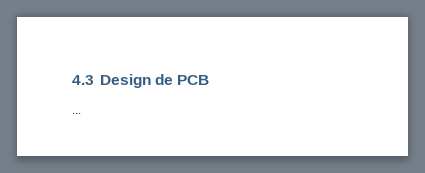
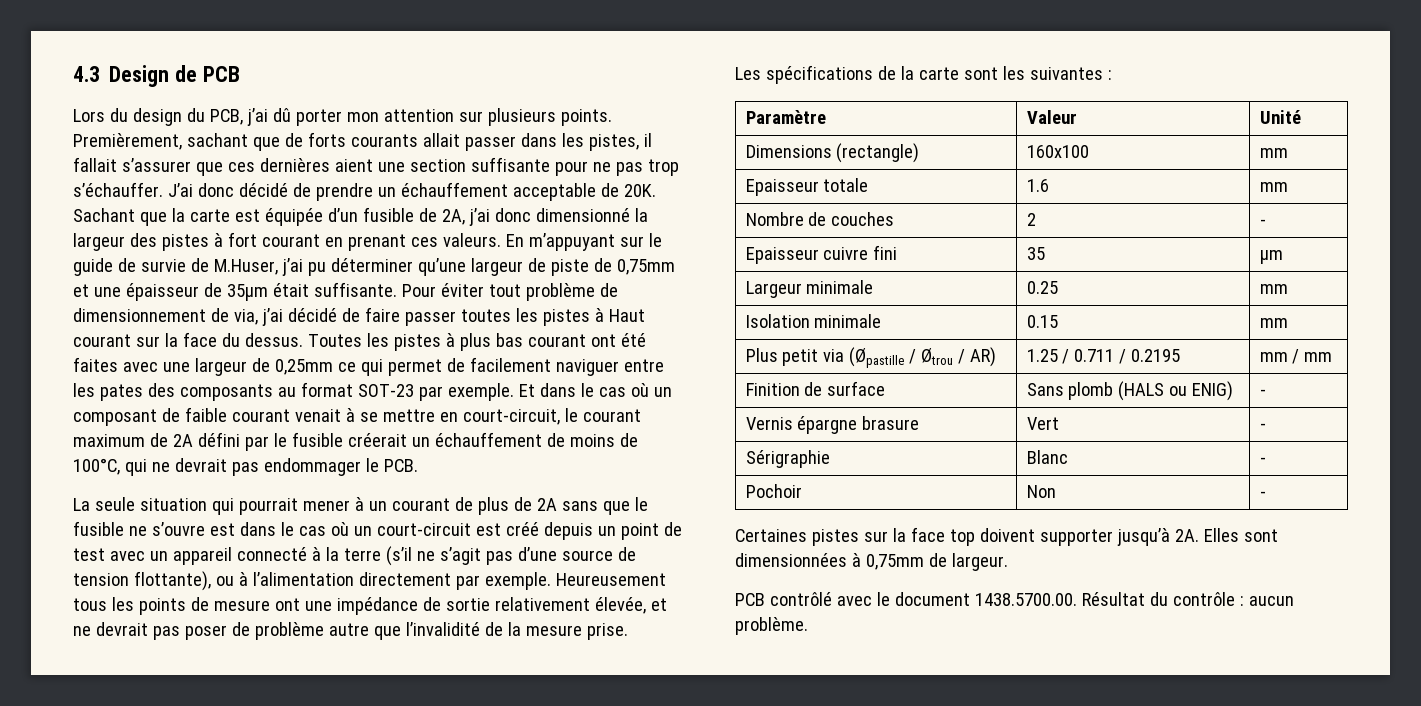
- ...
+ Lors du design du PCB, j’ai dû porter mon attention sur plusieurs points. Premièrement, sachant que de forts courants allait passer dans les pistes, il fallait s’assurer que ces dernières aient une section suffisante pour ne pas trop s’échauffer. J’ai donc décidé de prendre un échauffement acceptable de 20K. Sachant que la carte est équipée d’un fusible de 2A, j’ai donc dimensionné la largeur des pistes à fort courant en prenant ces valeurs. En m’appuyant sur le guide de survie de M.Huser, j’ai pu déterminer qu’une largeur de piste de 0,75mm et une épaisseur de 35µm était suffisante. Pour éviter tout problème de dimensionnement de via, j’ai décidé de faire passer toutes les pistes à Haut courant sur la face du dessus. Toutes les pistes à plus bas courant ont été faites avec une largeur de 0,25mm ce qui permet de facilement naviguer entre les pates des composants au format SOT-23 par exemple. Et dans le cas où un composant de faible courant venait à se mettre en court-circuit, le courant maximum de 2A défini par le fusible créerait un échauffement de moins de 100°C, qui ne devrait pas endommager le PCB.
+ La seule situation qui pourrait mener à un courant de plus de 2A sans que le fusible ne s’ouvre est dans le cas où un court-circuit est créé depuis un point de test avec un appareil connecté à la terre (s’il ne s’agit pas d’une source de tension flottante), ou à l’alimentation directement par exemple. Heureusement tous les points de mesure ont une impédance de sortie relativement élevée, et ne devrait pas poser de problème autre que l’invalidité de la mesure prise.
+ Les spécifications de la carte sont les suivantes :
+ Paramètre | Valeur | Unité
+ Dimensions (rectangle) | 160x100 | mm
+ Epaisseur totale | 1.6 | mm
+ Nombre de couches | 2 | -
+ Epaisseur cuivre fini | 35 | µm
+ Largeur minimale | 0.25 | mm
+ Isolation minimale | 0.15 | mm
+ Plus petit via (Øpastille / Øtrou / AR) | 1.25 / 0.711 / 0.2195 | mm / mm
+ Finition de surface | Sans plomb (HALS ou ENIG) | -
+ Vernis épargne brasure | Vert | -
+ Sérigraphie | Blanc | -
+ Pochoir | Non | -
+ Certaines pistes sur la face top doivent supporter jusqu’à 2A. Elles sont dimensionnées à 0,75mm de largeur.
+ PCB contrôlé avec le document 1438.5700.00. Résultat du contrôle : aucun problème.

